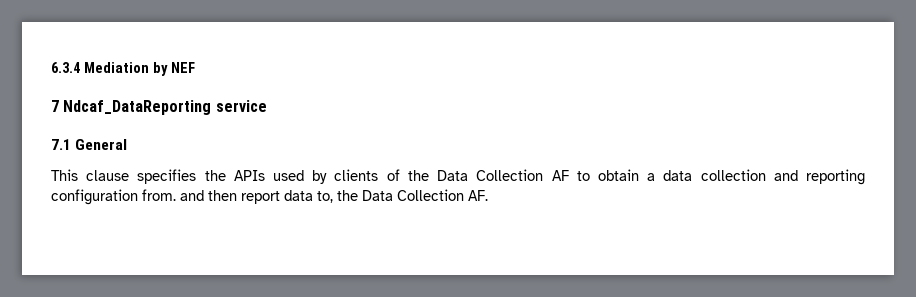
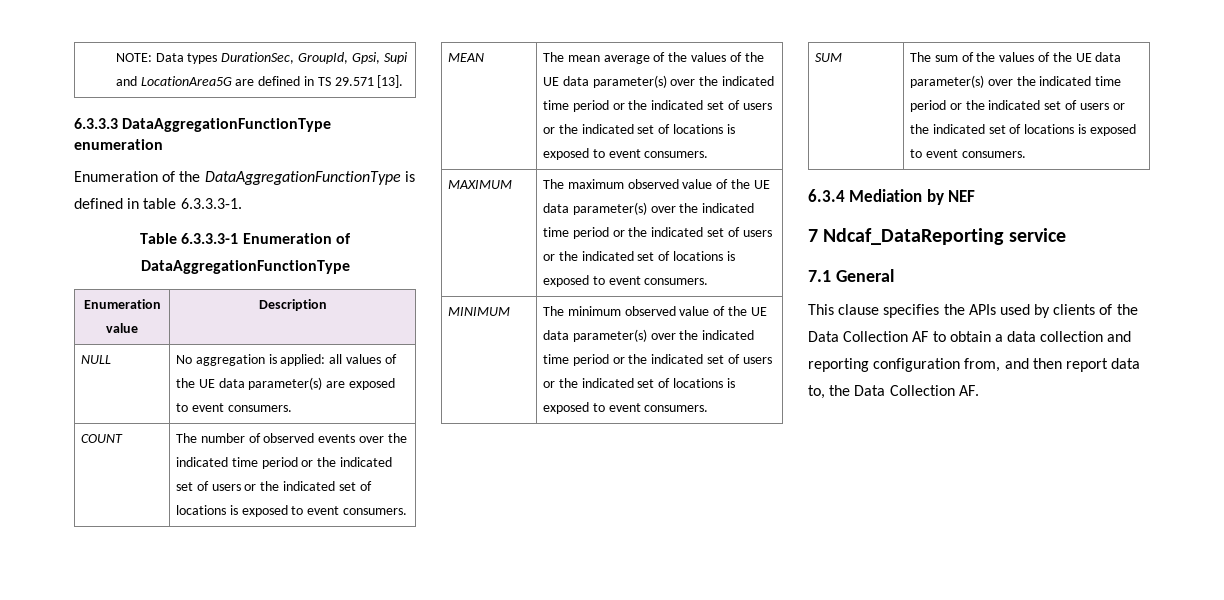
+ NOTE: Data types DurationSec, GroupId, Gpsi, Supi and LocationArea5G are defined in TS 29.571 [13].
+ 6.3.3.3 DataAggregationFunctionType enumeration
+ Enumeration of the DataAggregationFunctionType is defined in table 6.3.3.3-1.
+ Table 6.3.3.3-1 Enumeration of DataAggregationFunctionType
+ Enumeration value | Description
+ NULL | No aggregation is applied: all values of the UE data parameter(s) are exposed to event consumers.
+ COUNT | The number of observed events over the indicated time period or the indicated set of users or the indicated set of locations is exposed to event consumers.
+ MEAN | The mean average of the values of the UE data parameter(s) over the indicated time period or the indicated set of users or the indicated set of locations is exposed to event consumers.
+ MAXIMUM | The maximum observed value of the UE data parameter(s) over the indicated time period or the indicated set of users or the indicated set of locations is exposed to event consumers.
+ MINIMUM | The minimum observed value of the UE data parameter(s) over the indicated time period or the indicated set of users or the indicated set of locations is exposed to event consumers.
+ SUM | The sum of the values of the UE data parameter(s) over the indicated time period or the indicated set of users or the indicated set of locations is exposed to event consumers.
- This clause specifies the APIs used by clients of the Data Collection AF to obtain a data collection and reporting configuration from. and then report data to, the Data Collection AF.
+ This clause specifies the APIs used by clients of the Data Collection AF to obtain a data collection and reporting configuration from, and then report data to, the Data Collection AF.

